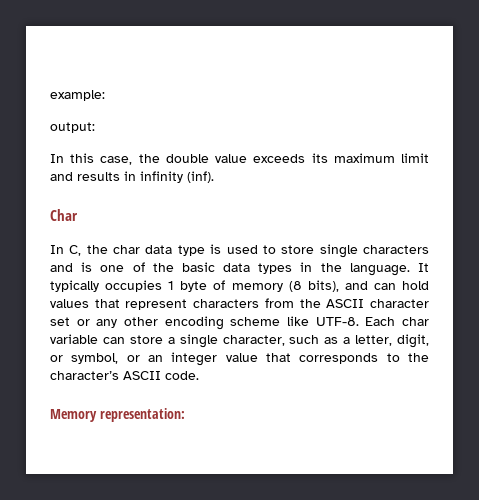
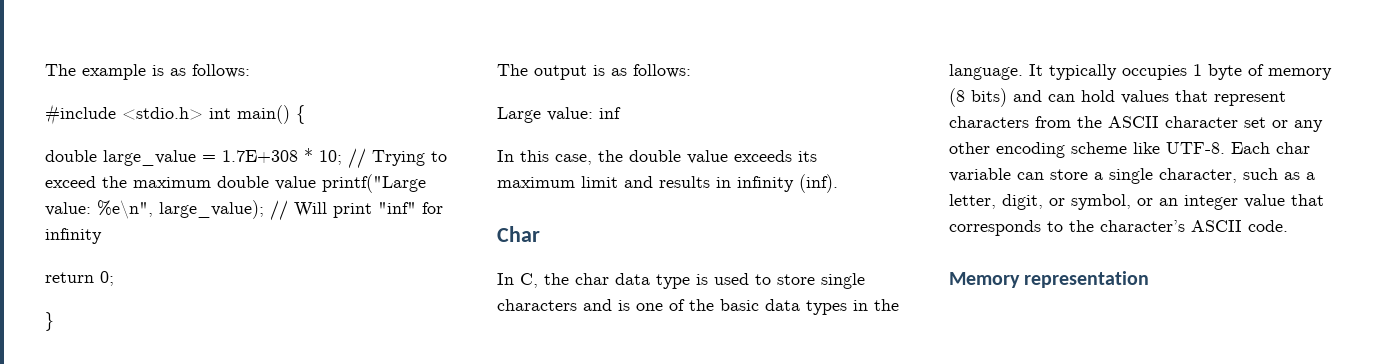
- example:
- output:
+ The example is as follows:
+ #include <stdio.h> int main() {
+ double large_value = 1.7E+308 * 10; // Trying to exceed the maximum double value printf("Large value: %e\n", large_value); // Will print "inf" for infinity
+ return 0;
+ }
+ The output is as follows:
+ Large value: inf
- It typically occupies 1 byte of memory (8 bits), and can hold values that represent characters from the ASCII character set or any other encoding scheme like UTF-8.
+ It typically occupies 1 byte of memory (8 bits) and can hold values that represent characters from the ASCII character set or any other encoding scheme like UTF-8.
- Memory representation:
+ Memory representation

